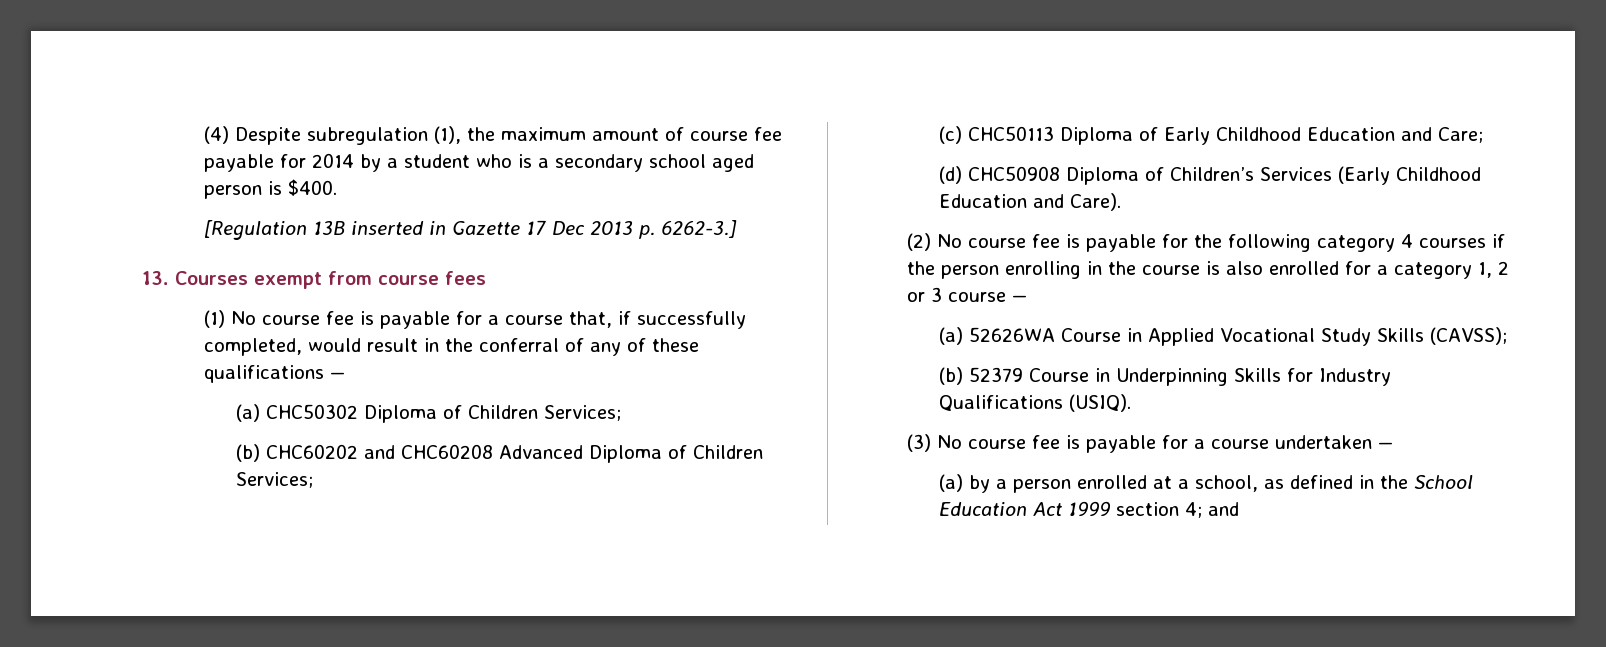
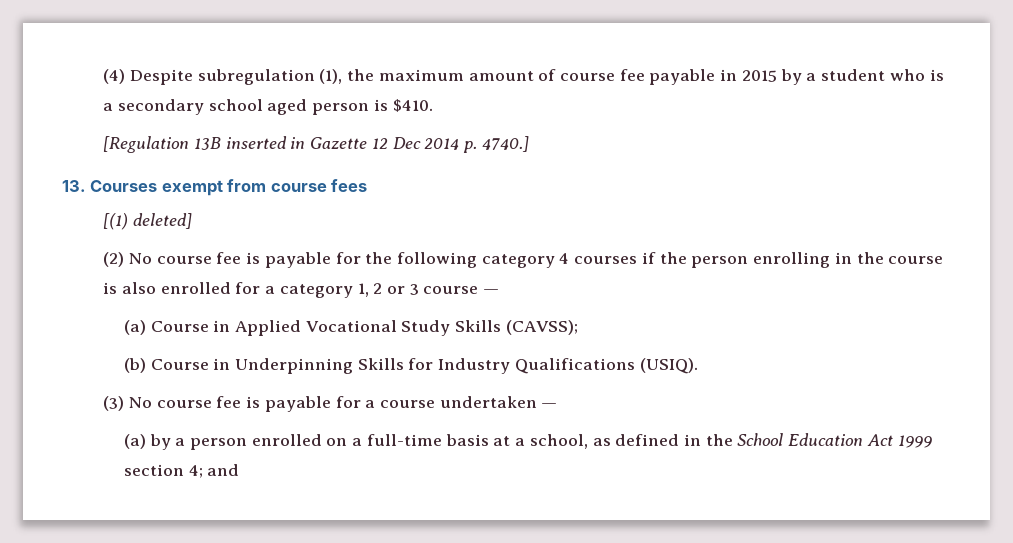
- (4) Despite subregulation (1), the maximum amount of course fee payable for 2014 by a student who is a secondary school aged person is $400.
+ (4) Despite subregulation (1), the maximum amount of course fee payable in 2015 by a student who is a secondary school aged person is $410.
- [Regulation 13B inserted in Gazette 17 Dec 2013 p. 6262-3.]
+ [Regulation 13B inserted in Gazette 12 Dec 2014 p. 4740.]
- (1) No course fee is payable for a course that, if successfully completed, would result in the conferral of any of these qualifications —
- (a) CHC50302 Diploma of Children Services;
- (b) CHC60202 and CHC60208 Advanced Diploma of Children Services;
- (c) CHC50113 Diploma of Early Childhood Education and Care;
- (d) CHC50908 Diploma of Children’s Services (Early Childhood Education and Care).
+ [(1) deleted]
- (a) 52626WA Course in Applied Vocational Study Skills (CAVSS);
+ (a) Course in Applied Vocational Study Skills (CAVSS);
- (b) 52379 Course in Underpinning Skills for Industry Qualifications (USIQ).
+ (b) Course in Underpinning Skills for Industry Qualifications (USIQ).
- (a) by a person enrolled at a school, as defined in the School Education Act 1999 section 4; and
+ (a) by a person enrolled on a full-time basis at a school, as defined in the School Education Act 1999 section 4; and

